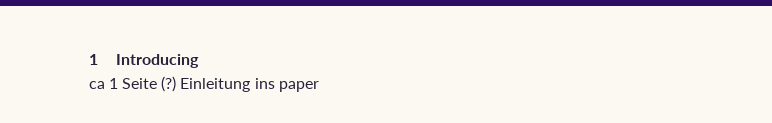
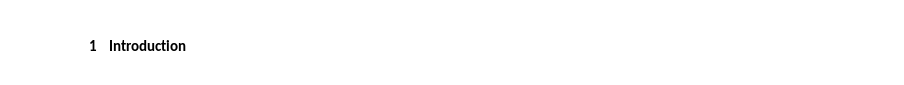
- 1 Introducing
- ca 1 Seite (?) Einleitung ins paper
+ 1 Introduction

